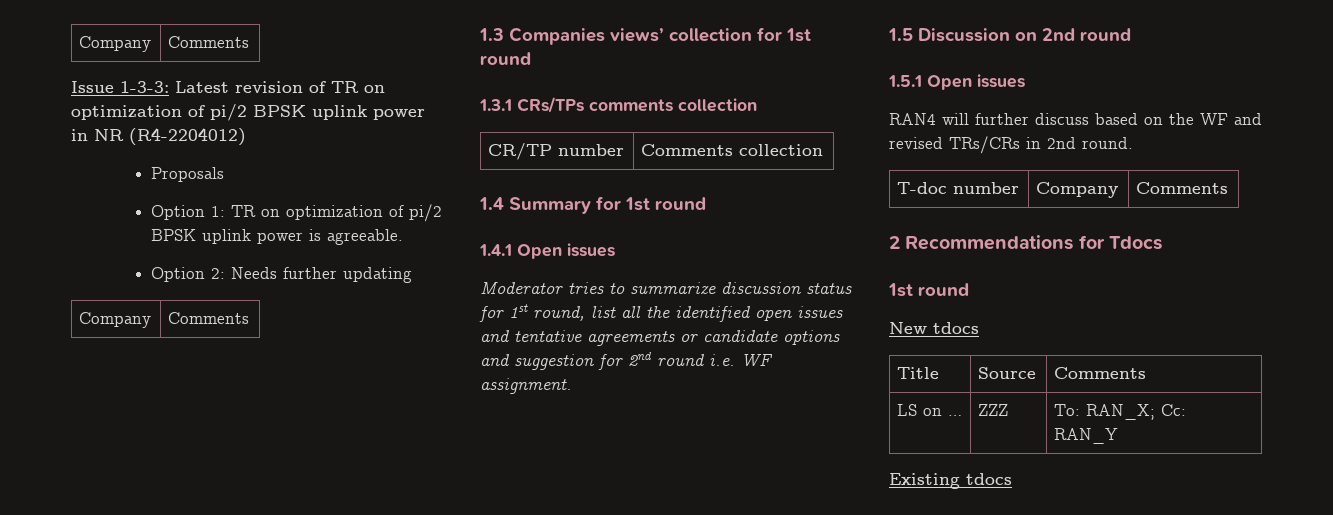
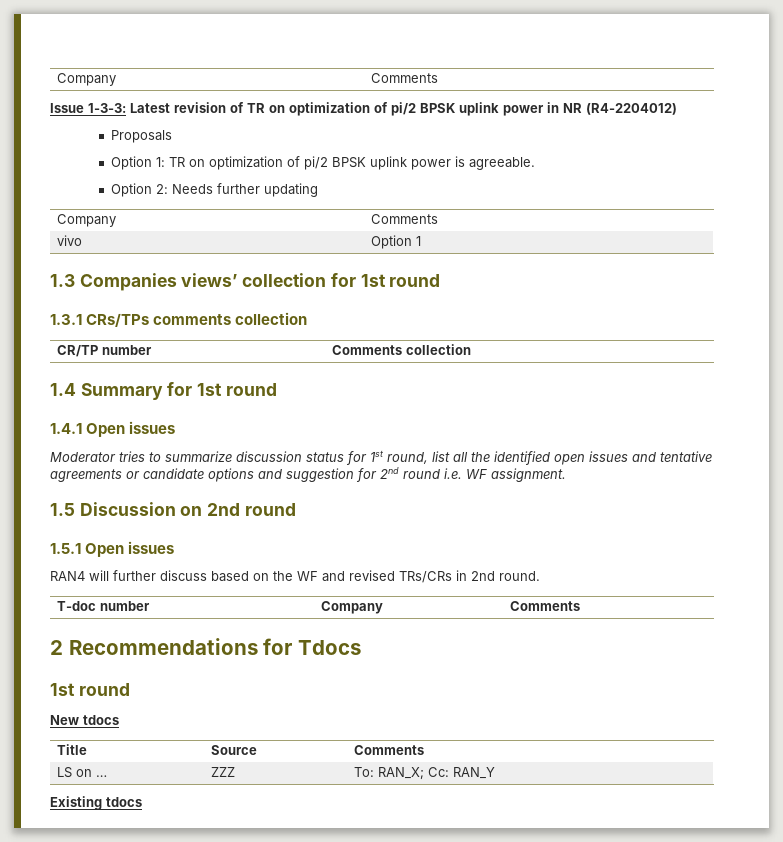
+ vivo | Option 1

